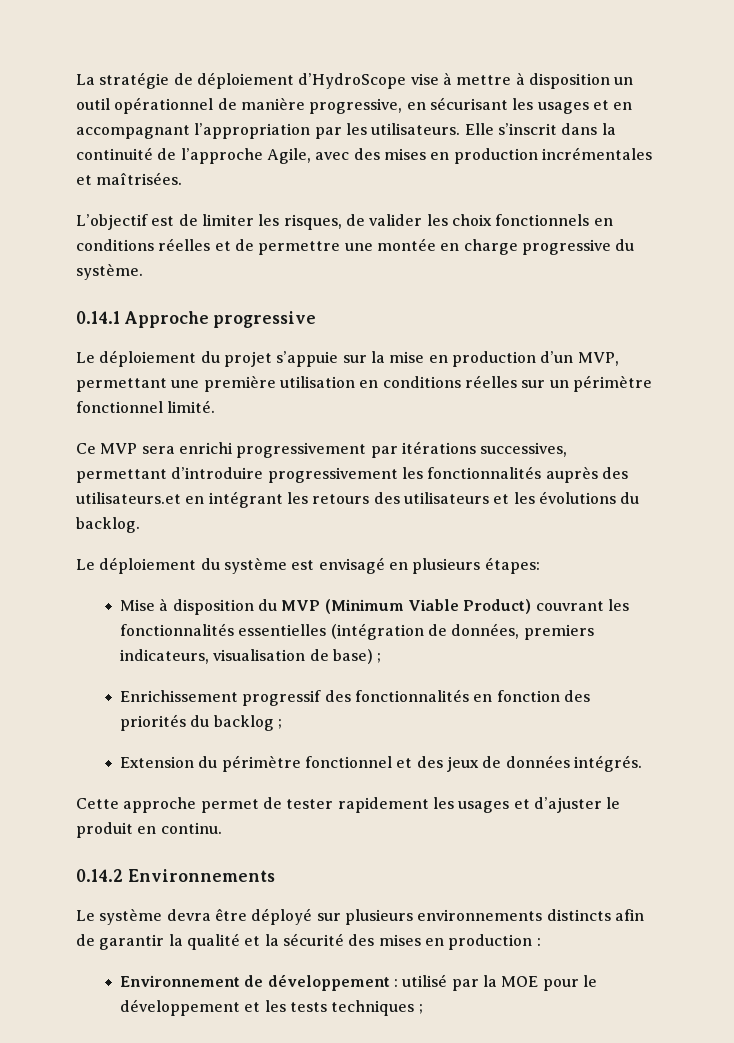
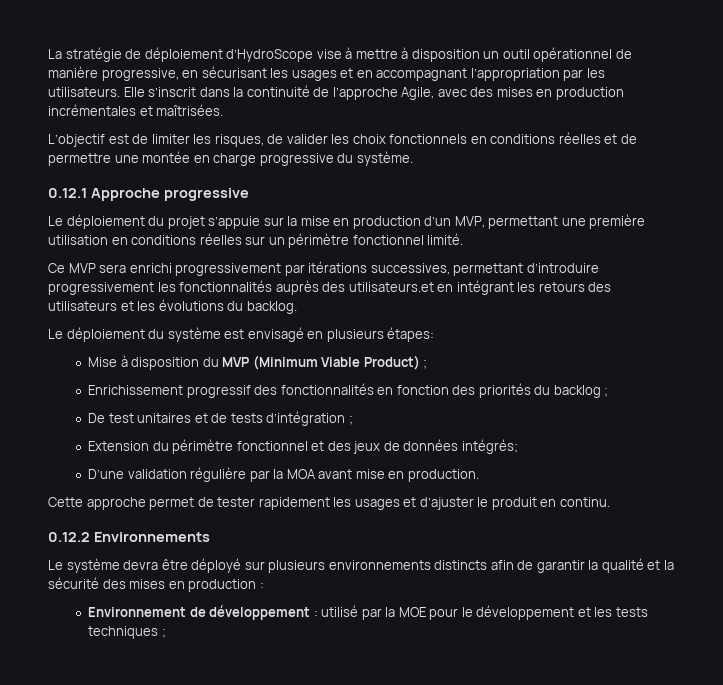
- 0.14.1 Approche progressive
+ 0.12.1 Approche progressive
- Mise à disposition du MVP (Minimum Viable Product) couvrant les fonctionnalités essentielles (intégration de données, premiers indicateurs, visualisation de base) ;
+ Mise à disposition du MVP (Minimum Viable Product) ;
+ De test unitaires et de tests d’intégration ;
- Extension du périmètre fonctionnel et des jeux de données intégrés.
+ Extension du périmètre fonctionnel et des jeux de données intégrés;
+ D’une validation régulière par la MOA avant mise en production.
- 0.14.2 Environnements
+ 0.12.2 Environnements

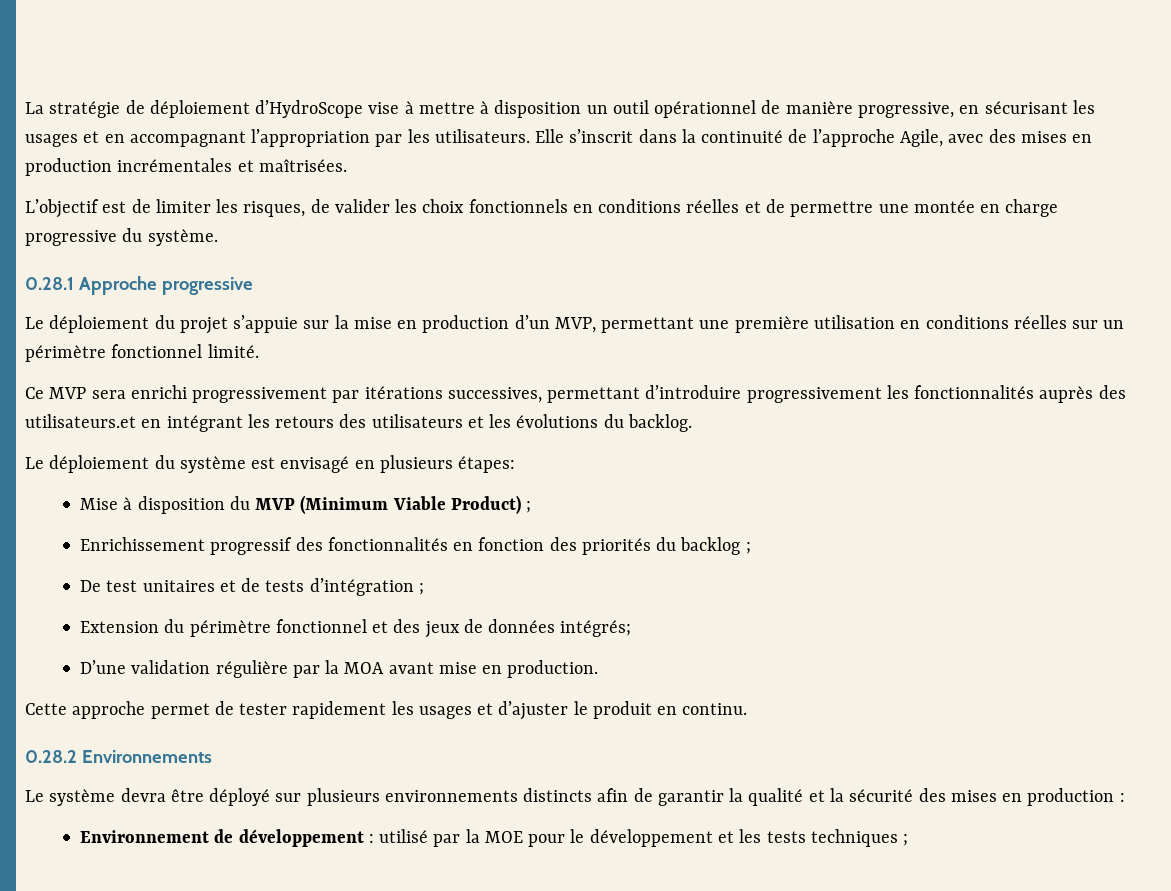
- 0.12.1 Approche progressive
+ 0.28.1 Approche progressive
- 0.12.2 Environnements
+ 0.28.2 Environnements

